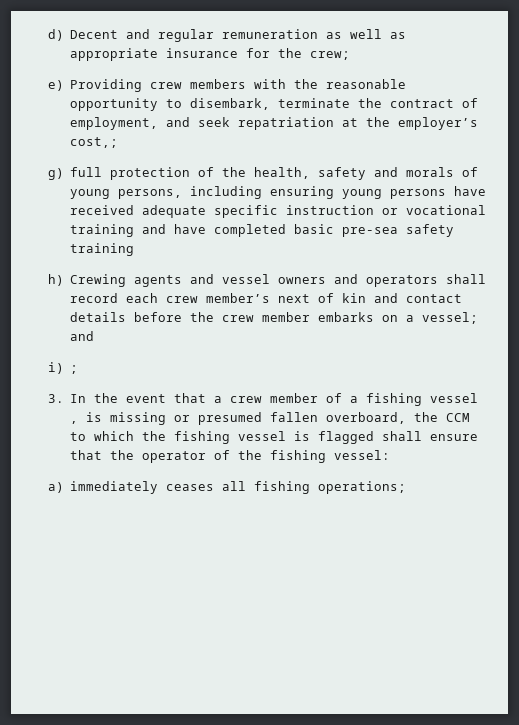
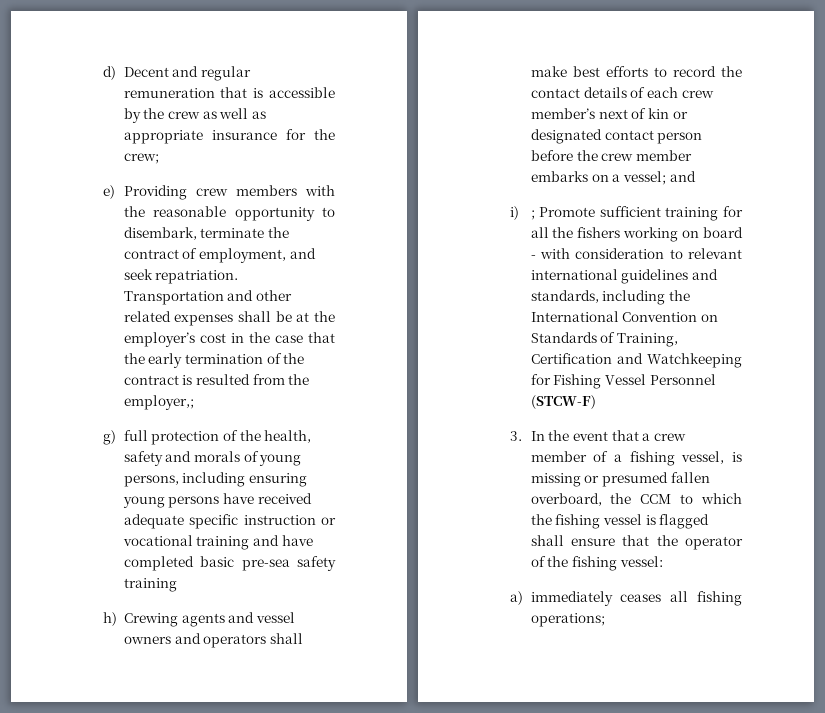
- d) Decent and regular remuneration as well as appropriate insurance for the crew;
+ d) Decent and regular remuneration that is accessible by the crew as well as appropriate insurance for the crew;
- e) Providing crew members with the reasonable opportunity to disembark, terminate the contract of employment, and seek repatriation at the employer’s cost,;
+ e) Providing crew members with the reasonable opportunity to disembark, terminate the contract of employment, and seek repatriation. Transportation and other related expenses shall be at the employer’s cost in the case that the early termination of the contract is resulted from the employer,;
- h) Crewing agents and vessel owners and operators shall record each crew member’s next of kin and contact details before the crew member embarks on a vessel; and
+ h) Crewing agents and vessel owners and operators shall make best efforts to record the contact details of each crew member’s next of kin or designated contact person before the crew member embarks on a vessel; and
- i) ;
+ i) ; Promote sufficient training for all the fishers working on board - with consideration to relevant international guidelines and standards, including the International Convention on Standards of Training, Certification and Watchkeeping for Fishing Vessel Personnel (STCW-F)
- 3. In the event that a crew member of a fishing vessel , is missing or presumed fallen overboard, the CCM to which the fishing vessel is flagged shall ensure that the operator of the fishing vessel:
+ 3. In the event that a crew member of a fishing vessel, is missing or presumed fallen overboard, the CCM to which the fishing vessel is flagged shall ensure that the operator of the fishing vessel:

